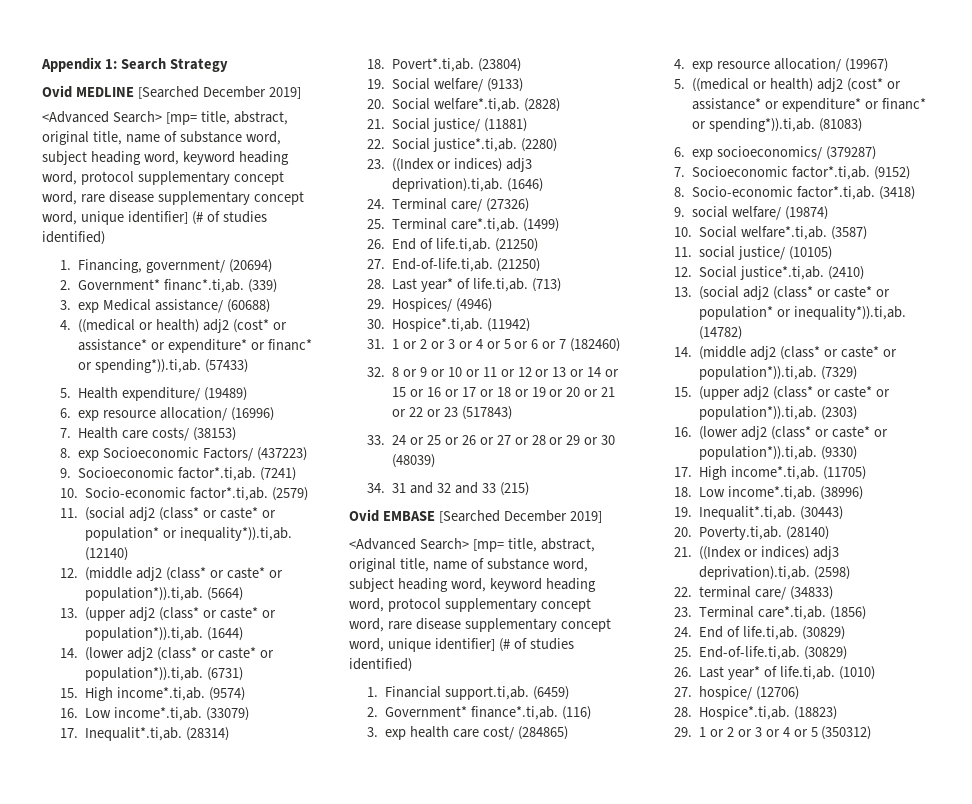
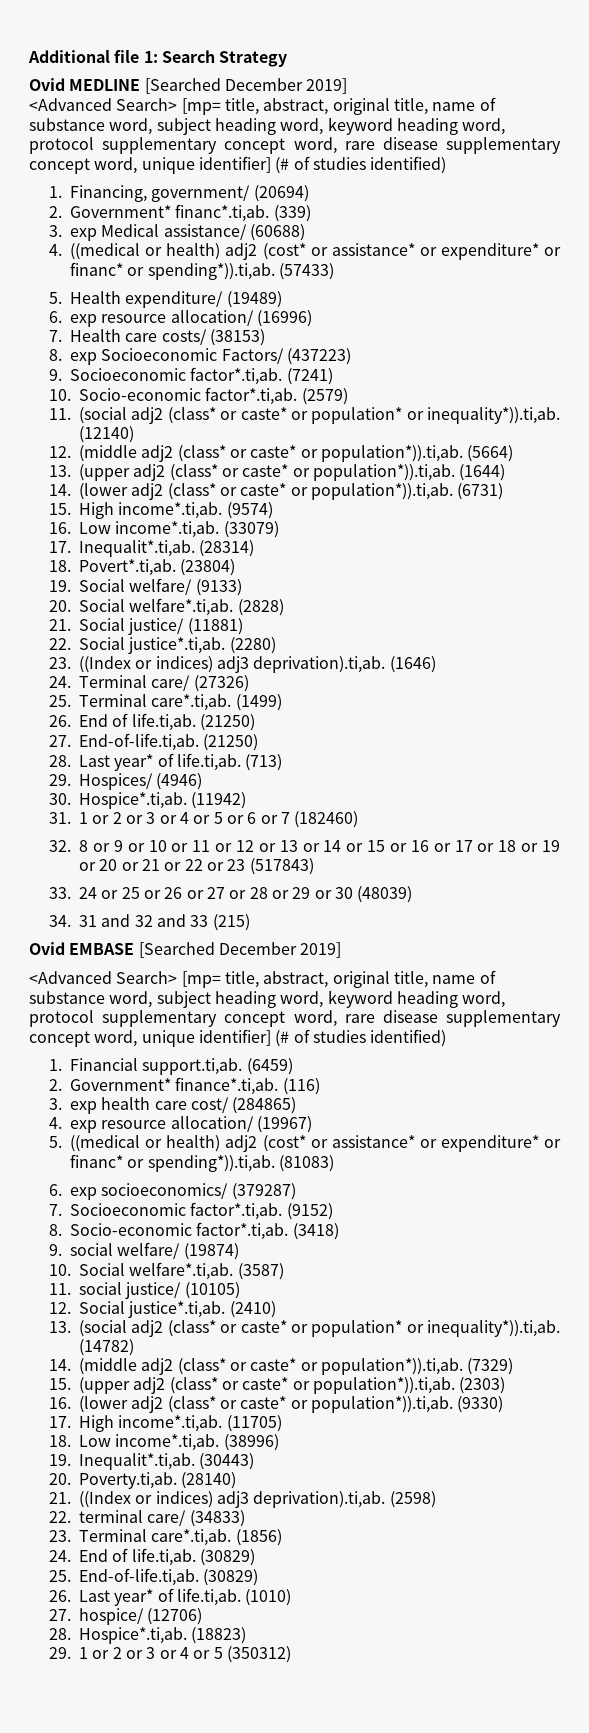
- Appendix 1: Search Strategy
+ Additional file 1: Search Strategy

